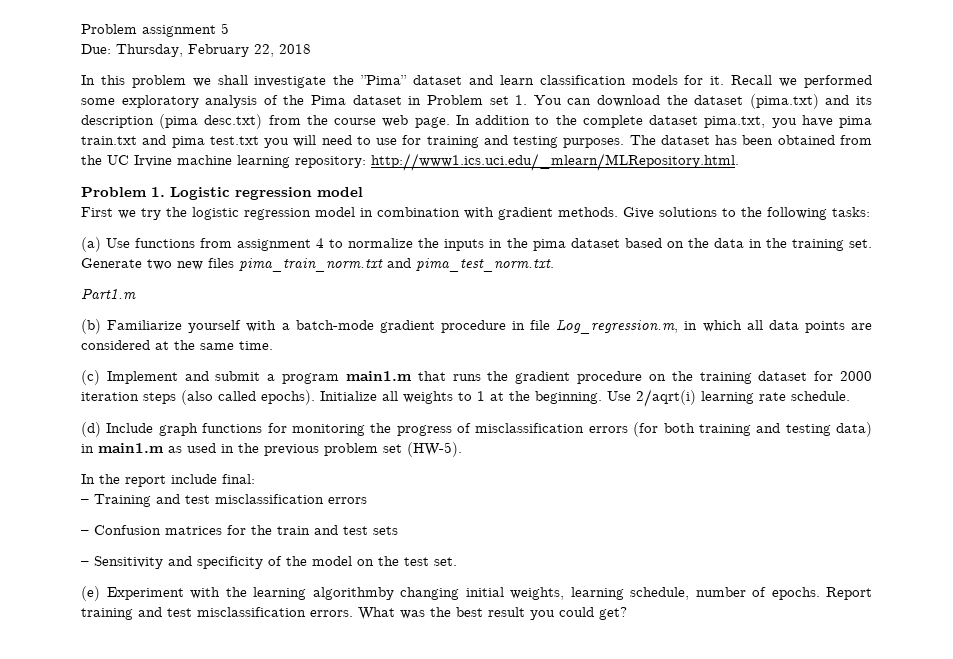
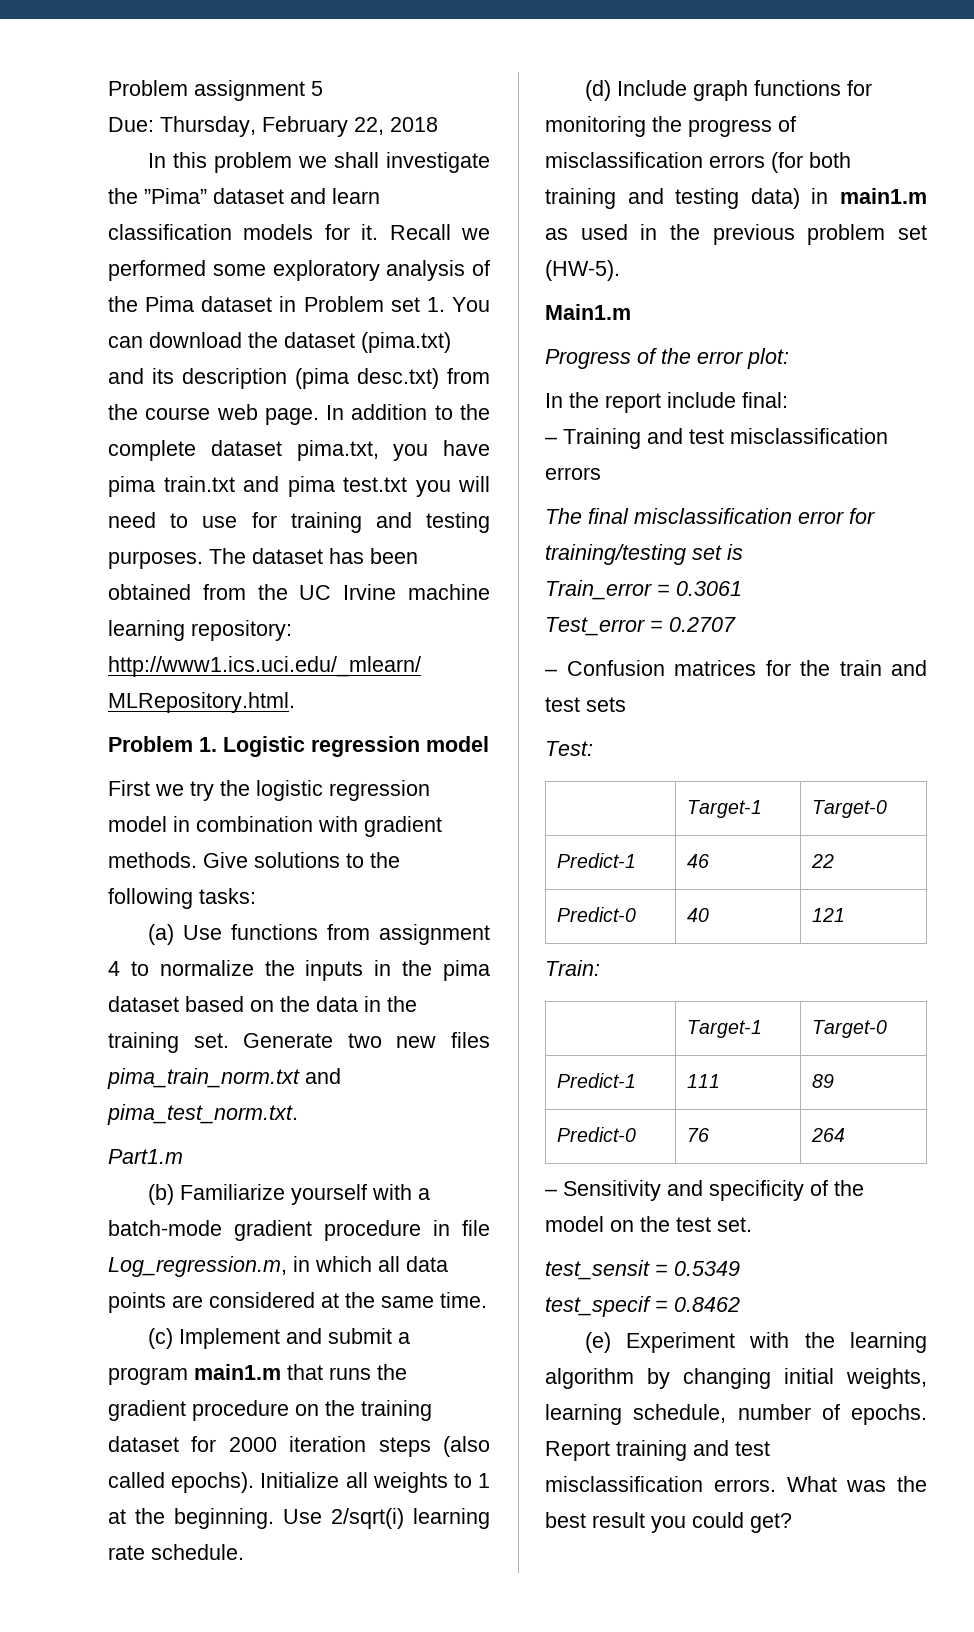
- Use 2/aqrt(i) learning rate schedule.
+ Use 2/sqrt(i) learning rate schedule.
+ Main1.m
+ Progress of the error plot:
+ The final misclassification error for training/testing set is
+ Train_error = 0.3061
+ Test_error = 0.2707
+ Test:
+ | Target-1 | Target-0
+ Predict-1 | 46 | 22
+ Predict-0 | 40 | 121
+ Train:
+ | Target-1 | Target-0
+ Predict-1 | 111 | 89
+ Predict-0 | 76 | 264
+ test_sensit = 0.5349
+ test_specif = 0.8462
- (e) Experiment with the learning algorithmby changing initial weights, learning schedule, number of epochs.
+ (e) Experiment with the learning algorithm by changing initial weights, learning schedule, number of epochs.

